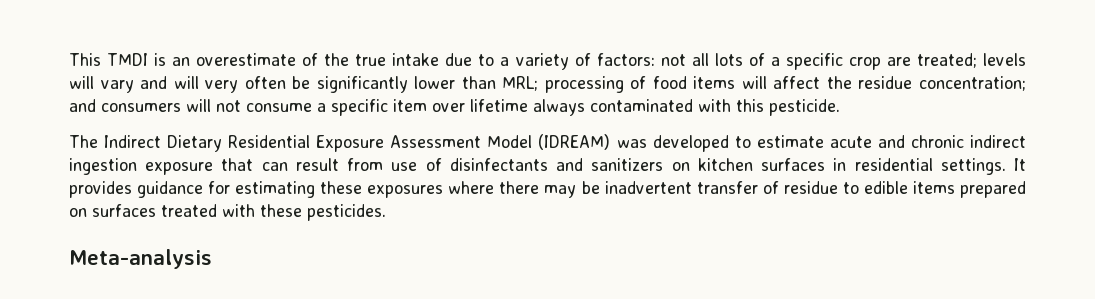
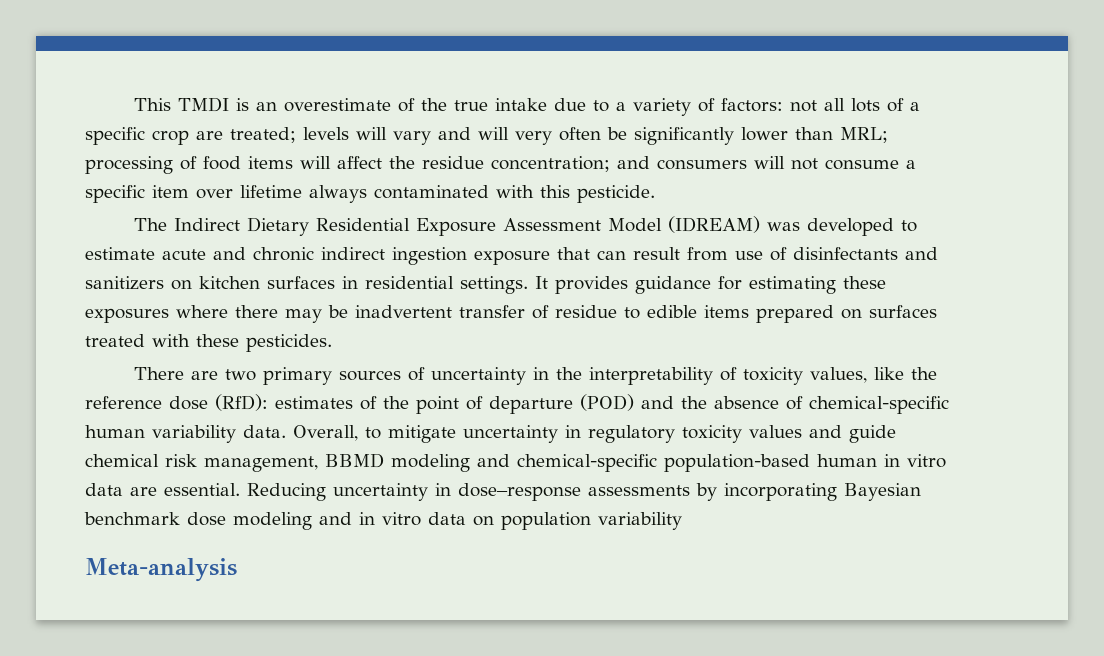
+ There are two primary sources of uncertainty in the interpretability of toxicity values, like the reference dose (RfD): estimates of the point of departure (POD) and the absence of chemical-specific human variability data. Overall, to mitigate uncertainty in regulatory toxicity values and guide chemical risk management, BBMD modeling and chemical-specific population-based human in vitro data are essential. Reducing uncertainty in dose–response assessments by incorporating Bayesian benchmark dose modeling and in vitro data on population variability

